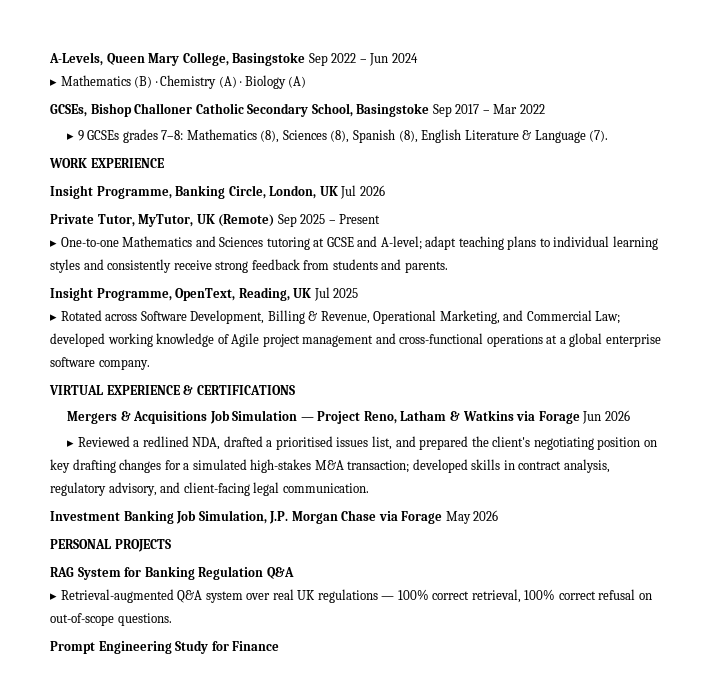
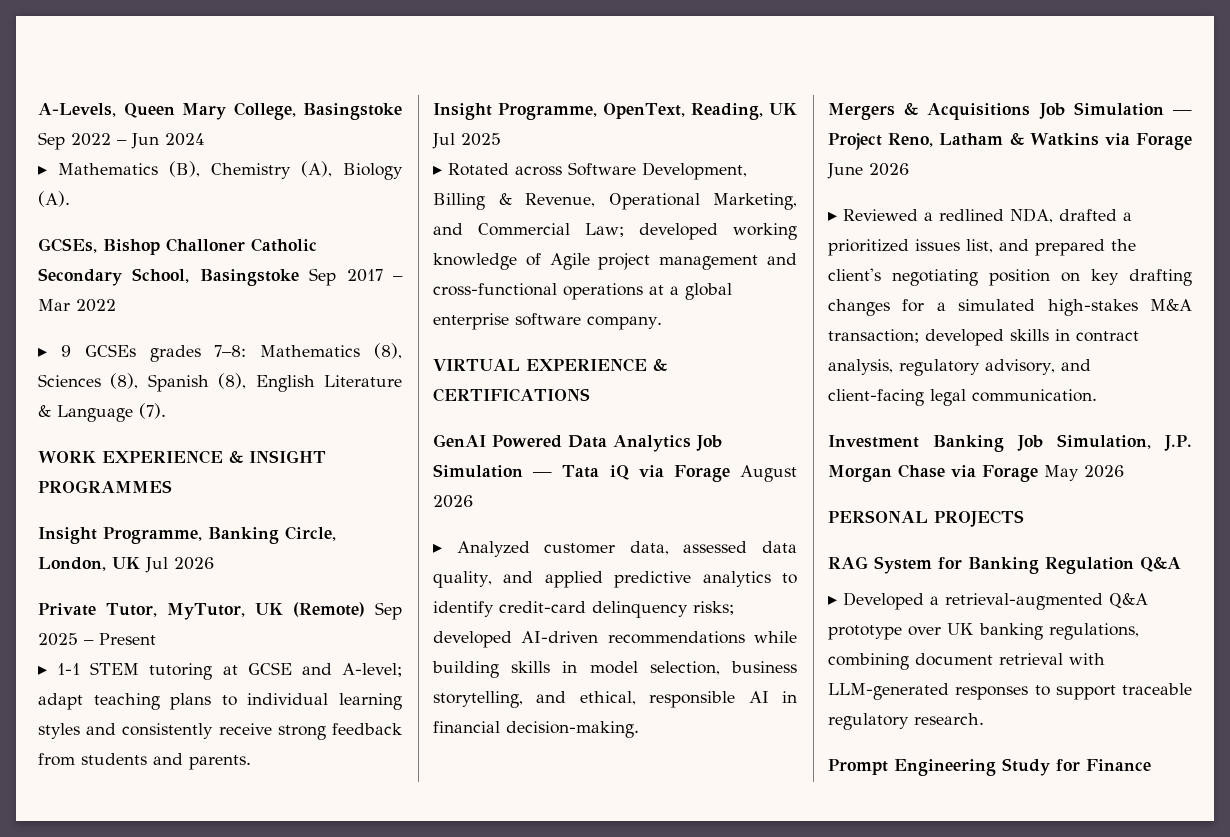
- ▸ Mathematics (B) · Chemistry (A) · Biology (A)
+ ▸ Mathematics (B), Chemistry (A), Biology (A).
- WORK EXPERIENCE
+ WORK EXPERIENCE & INSIGHT PROGRAMMES
- ▸ One-to-one Mathematics and Sciences tutoring at GCSE and A-level; adapt teaching plans to individual learning styles and consistently receive strong feedback from students and parents.
+ ▸ 1-1 STEM tutoring at GCSE and A-level; adapt teaching plans to individual learning styles and consistently receive strong feedback from students and parents.
+ GenAI Powered Data Analytics Job Simulation — Tata iQ via Forage August 2026
+ ▸ Analyzed customer data, assessed data quality, and applied predictive analytics to identify credit-card delinquency risks; developed AI-driven recommendations while building skills in model selection, business storytelling, and ethical, responsible AI in financial decision-making.
- Mergers & Acquisitions Job Simulation — Project Reno, Latham & Watkins via Forage Jun 2026
+ Mergers & Acquisitions Job Simulation — Project Reno, Latham & Watkins via Forage June 2026
- ▸ Reviewed a redlined NDA, drafted a prioritised issues list, and prepared the client's negotiating position on key drafting changes for a simulated high-stakes M&A transaction; developed skills in contract analysis, regulatory advisory, and client-facing legal communication.
+ ▸ Reviewed a redlined NDA, drafted a prioritized issues list, and prepared the client's negotiating position on key drafting changes for a simulated high-stakes M&A transaction; developed skills in contract analysis, regulatory advisory, and client-facing legal communication.
- ▸ Retrieval-augmented Q&A system over real UK regulations — 100% correct retrieval, 100% correct refusal on out-of-scope questions.
+ ▸ Developed a retrieval-augmented Q&A prototype over UK banking regulations, combining document retrieval with LLM-generated responses to support traceable regulatory research.

